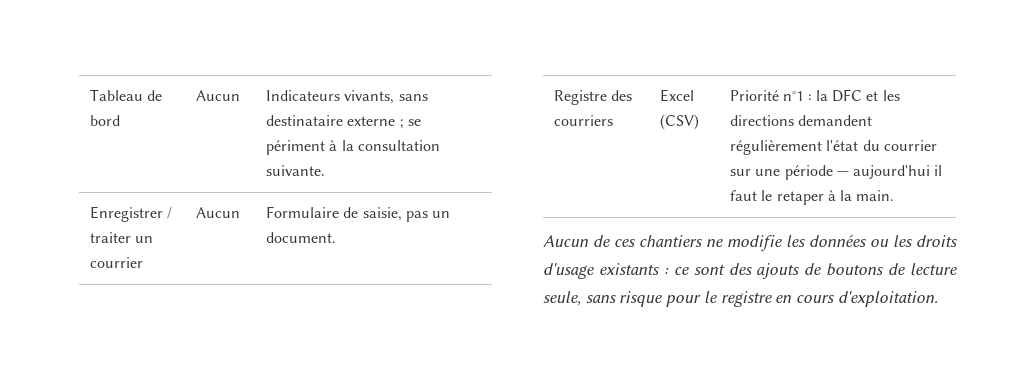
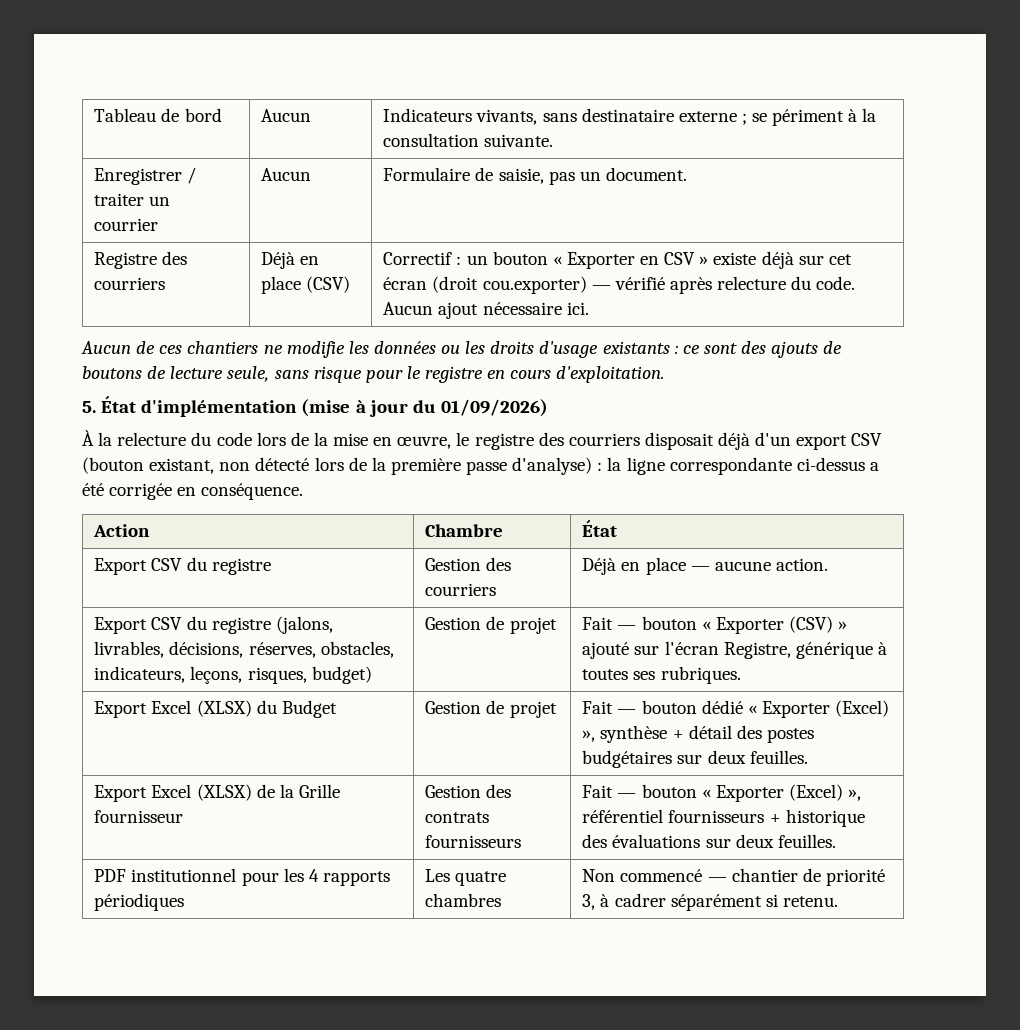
- Registre des courriers | Excel (CSV) | Priorité n°1 : la DFC et les directions demandent régulièrement l'état du courrier sur une période — aujourd'hui il faut le retaper à la main.
+ Registre des courriers | Déjà en place (CSV) | Correctif : un bouton « Exporter en CSV » existe déjà sur cet écran (droit cou.exporter) — vérifié après relecture du code. Aucun ajout nécessaire ici.
+ 5. État d'implémentation (mise à jour du 01/09/2026)
+ À la relecture du code lors de la mise en œuvre, le registre des courriers disposait déjà d'un export CSV (bouton existant, non détecté lors de la première passe d'analyse) : la ligne correspondante ci-dessus a été corrigée en conséquence.
+ Action | Chambre | État
+ Export CSV du registre | Gestion des courriers | Déjà en place — aucune action.
+ Export CSV du registre (jalons, livrables, décisions, réserves, obstacles, indicateurs, leçons, risques, budget) | Gestion de projet | Fait — bouton « Exporter (CSV) » ajouté sur l'écran Registre, générique à toutes ses rubriques.
+ Export Excel (XLSX) du Budget | Gestion de projet | Fait — bouton dédié « Exporter (Excel) », synthèse + détail des postes budgétaires sur deux feuilles.
+ Export Excel (XLSX) de la Grille fournisseur | Gestion des contrats fournisseurs | Fait — bouton « Exporter (Excel) », référentiel fournisseurs + historique des évaluations sur deux feuilles.
+ PDF institutionnel pour les 4 rapports périodiques | Les quatre chambres | Non commencé — chantier de priorité 3, à cadrer séparément si retenu.

